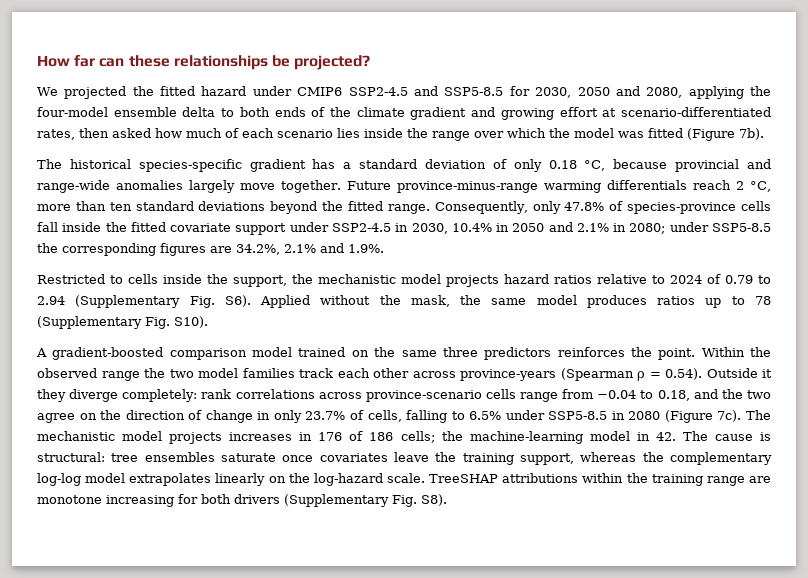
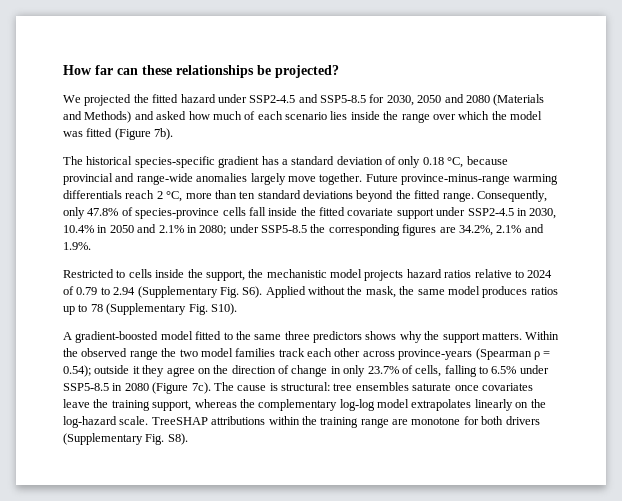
- We projected the fitted hazard under CMIP6 SSP2-4.5 and SSP5-8.5 for 2030, 2050 and 2080, applying the four-model ensemble delta to both ends of the climate gradient and growing effort at scenario-differentiated rates, then asked how much of each scenario lies inside the range over which the model was fitted (Figure 7b).
+ We projected the fitted hazard under SSP2-4.5 and SSP5-8.5 for 2030, 2050 and 2080 (Materials and Methods) and asked how much of each scenario lies inside the range over which the model was fitted (Figure 7b).
- A gradient-boosted comparison model trained on the same three predictors reinforces the point.
+ A gradient-boosted model fitted to the same three predictors shows why the support matters.
- Within the observed range the two model families track each other across province-years (Spearman ρ = 0.54). Outside it they diverge completely: rank correlations across province-scenario cells range from −0.04 to 0.18, and the two agree on the direction of change in only 23.7% of cells, falling to 6.5% under SSP5-8.5 in 2080 (Figure 7c).
+ Within the observed range the two model families track each other across province-years (Spearman ρ = 0.54); outside it they agree on the direction of change in only 23.7% of cells, falling to 6.5% under SSP5-8.5 in 2080 (Figure 7c).
- The mechanistic model projects increases in 176 of 186 cells; the machine-learning model in 42. The cause is structural: tree ensembles saturate once covariates leave the training support, whereas the complementary log-log model extrapolates linearly on the log-hazard scale.
+ The cause is structural: tree ensembles saturate once covariates leave the training support, whereas the complementary log-log model extrapolates linearly on the log-hazard scale.
- TreeSHAP attributions within the training range are monotone increasing for both drivers (Supplementary Fig. S8).
+ TreeSHAP attributions within the training range are monotone for both drivers (Supplementary Fig. S8).

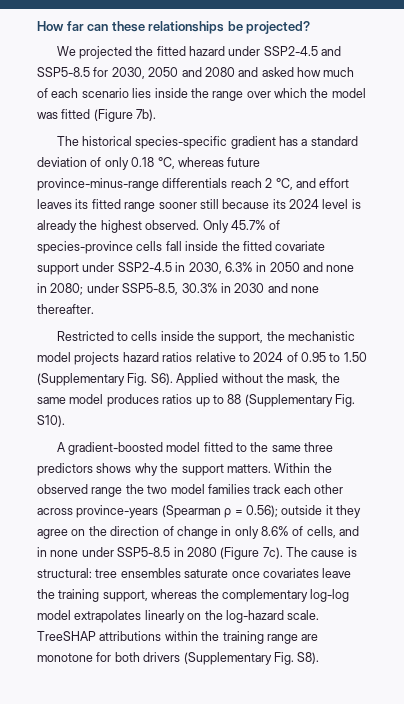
- We projected the fitted hazard under SSP2-4.5 and SSP5-8.5 for 2030, 2050 and 2080 (Materials and Methods) and asked how much of each scenario lies inside the range over which the model was fitted (Figure 7b).
+ We projected the fitted hazard under SSP2-4.5 and SSP5-8.5 for 2030, 2050 and 2080 and asked how much of each scenario lies inside the range over which the model was fitted (Figure 7b).
- The historical species-specific gradient has a standard deviation of only 0.18 °C, because provincial and range-wide anomalies largely move together. Future province-minus-range warming differentials reach 2 °C, more than ten standard deviations beyond the fitted range. Consequently, only 47.8% of species-province cells fall inside the fitted covariate support under SSP2-4.5 in 2030, 10.4% in 2050 and 2.1% in 2080; under SSP5-8.5 the corresponding figures are 34.2%, 2.1% and 1.9%.
+ The historical species-specific gradient has a standard deviation of only 0.18 °C, whereas future province-minus-range differentials reach 2 °C, and effort leaves its fitted range sooner still because its 2024 level is already the highest observed. Only 45.7% of species-province cells fall inside the fitted covariate support under SSP2-4.5 in 2030, 6.3% in 2050 and none in 2080; under SSP5-8.5, 30.3% in 2030 and none thereafter.
- Restricted to cells inside the support, the mechanistic model projects hazard ratios relative to 2024 of 0.79 to 2.94 (Supplementary Fig. S6). Applied without the mask, the same model produces ratios up to 78 (Supplementary Fig. S10).
+ Restricted to cells inside the support, the mechanistic model projects hazard ratios relative to 2024 of 0.95 to 1.50 (Supplementary Fig. S6). Applied without the mask, the same model produces ratios up to 88 (Supplementary Fig. S10).
- Within the observed range the two model families track each other across province-years (Spearman ρ = 0.54); outside it they agree on the direction of change in only 23.7% of cells, falling to 6.5% under SSP5-8.5 in 2080 (Figure 7c).
+ Within the observed range the two model families track each other across province-years (Spearman ρ = 0.56); outside it they agree on the direction of change in only 8.6% of cells, and in none under SSP5-8.5 in 2080 (Figure 7c).

